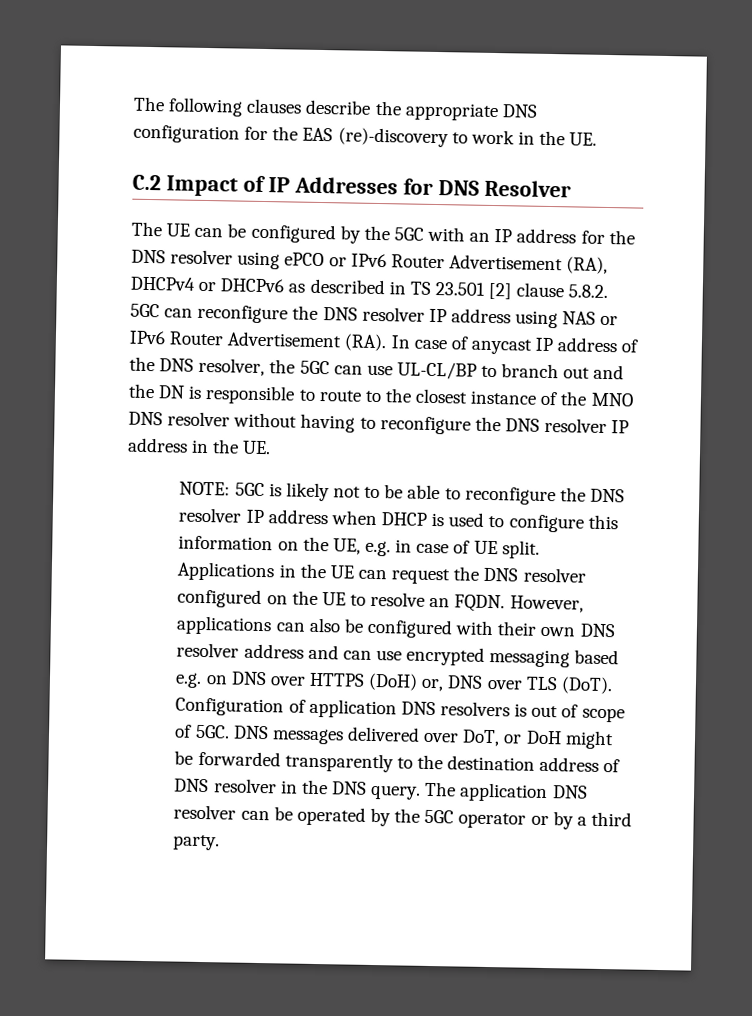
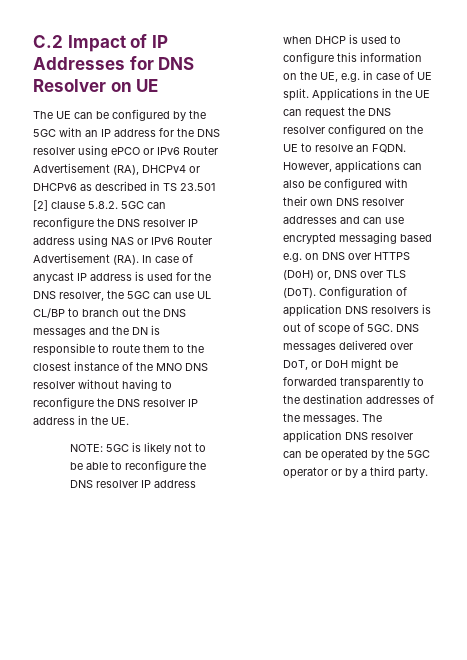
- The following clauses describe the appropriate DNS configuration for the EAS (re)-discovery to work in the UE.
- C.2 Impact of IP Addresses for DNS Resolver
+ C.2 Impact of IP Addresses for DNS Resolver on UE
- The UE can be configured by the 5GC with an IP address for the DNS resolver using ePCO or IPv6 Router Advertisement (RA), DHCPv4 or DHCPv6 as described in TS 23.501 [2] clause 5.8.2. 5GC can reconfigure the DNS resolver IP address using NAS or IPv6 Router Advertisement (RA). In case of anycast IP address of the DNS resolver, the 5GC can use UL-CL/BP to branch out and the DN is responsible to route to the closest instance of the MNO DNS resolver without having to reconfigure the DNS resolver IP address in the UE.
+ The UE can be configured by the 5GC with an IP address for the DNS resolver using ePCO or IPv6 Router Advertisement (RA), DHCPv4 or DHCPv6 as described in TS 23.501 [2] clause 5.8.2. 5GC can reconfigure the DNS resolver IP address using NAS or IPv6 Router Advertisement (RA). In case of anycast IP address is used for the DNS resolver, the 5GC can use UL CL/BP to branch out the DNS messages and the DN is responsible to route them to the closest instance of the MNO DNS resolver without having to reconfigure the DNS resolver IP address in the UE.
- However, applications can also be configured with their own DNS resolver address and can use encrypted messaging based e.g. on DNS over HTTPS (DoH) or, DNS over TLS (DoT).
+ However, applications can also be configured with their own DNS resolver addresses and can use encrypted messaging based e.g. on DNS over HTTPS (DoH) or, DNS over TLS (DoT).
- DNS messages delivered over DoT, or DoH might be forwarded transparently to the destination address of DNS resolver in the DNS query.
+ DNS messages delivered over DoT, or DoH might be forwarded transparently to the destination addresses of the messages.

